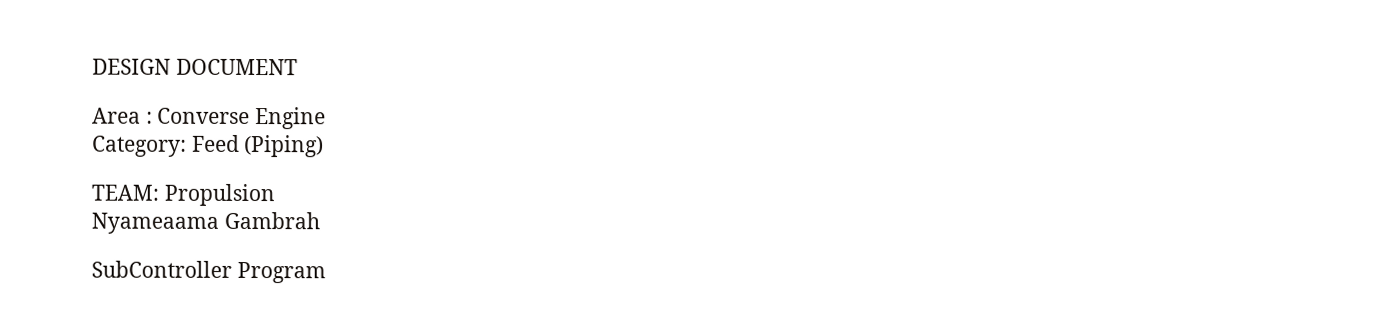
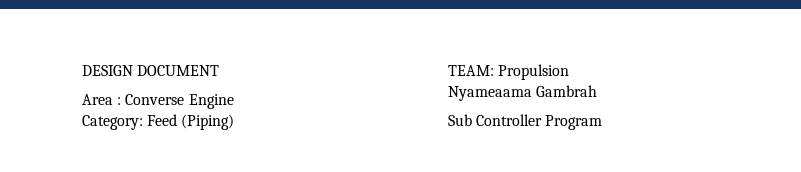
- SubController Program
+ Sub Controller Program

